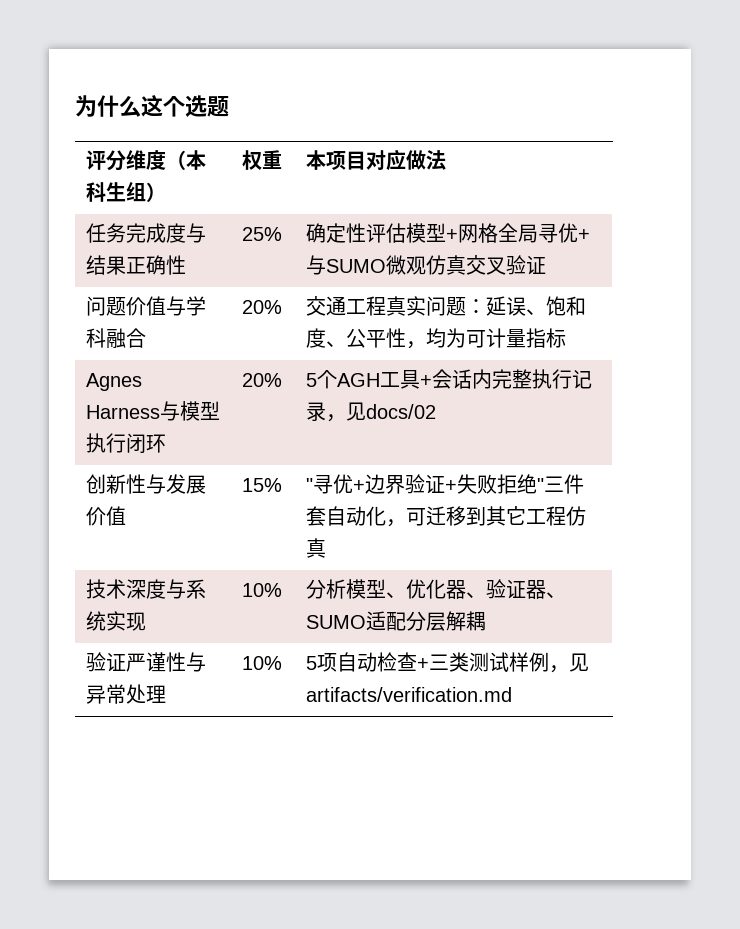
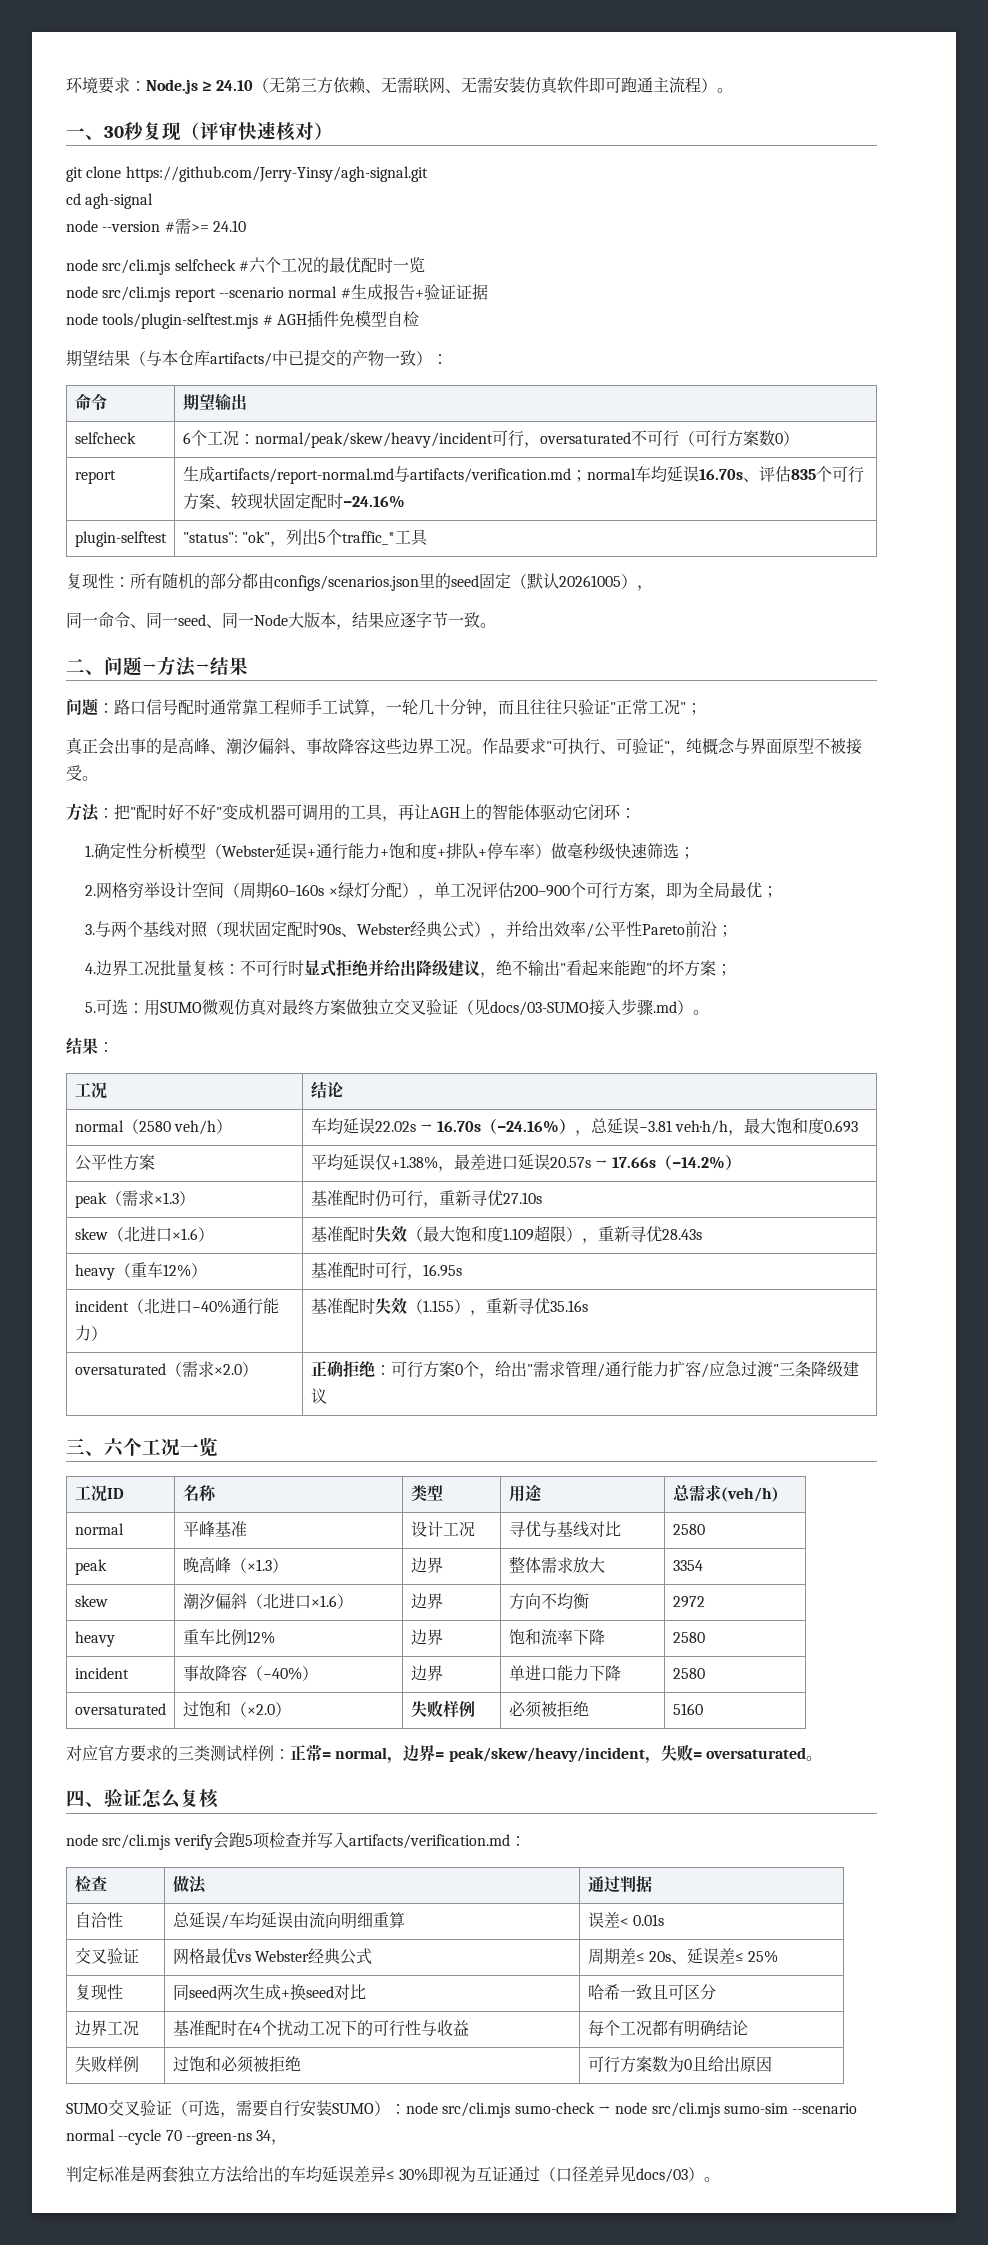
- 为什么这个选题
- 评分维度（本科生组） | 权重 | 本项目对应做法
- 任务完成度与结果正确性 | 25% | 确定性评估模型+网格全局寻优+与SUMO微观仿真交叉验证
- 问题价值与学科融合 | 20% | 交通工程真实问题：延误、饱和度、公平性，均为可计量指标
- Agnes Harness与模型执行闭环 | 20% | 5个AGH工具+会话内完整执行记录，见docs/02
- 创新性与发展价值 | 15% | "寻优+边界验证+失败拒绝"三件套自动化，可迁移到其它工程仿真
- 技术深度与系统实现 | 10% | 分析模型、优化器、验证器、SUMO适配分层解耦
- 验证严谨性与异常处理 | 10% | 5项自动检查+三类测试样例，见artifacts/verification.md
+ 环境要求：Node.js ≥ 24.10（无第三方依赖、无需联网、无需安装仿真软件即可跑通主流程）。
+ 一、30秒复现（评审快速核对）
+ git clone https://github.com/Jerry-Yinsy/agh-signal.git
+ cd agh-signal
+ node --version #需>= 24.10
+ node src/cli.mjs selfcheck #六个工况的最优配时一览
+ node src/cli.mjs report --scenario normal #生成报告+验证证据
+ node tools/plugin-selftest.mjs # AGH插件免模型自检
+ 期望结果（与本仓库artifacts/中已提交的产物一致）：
+ 命令 | 期望输出
+ selfcheck | 6个工况：normal/peak/skew/heavy/incident可行，oversaturated不可行（可行方案数0）
+ report | 生成artifacts/report-normal.md与artifacts/verification.md；normal车均延误16.70s、评估835个可行方案、较现状固定配时−24.16%
+ plugin-selftest | "status": "ok"，列出5个traffic_*工具
+ 复现性：所有随机的部分都由configs/scenarios.json里的seed固定（默认20261005），
+ 同一命令、同一seed、同一Node大版本，结果应逐字节一致。
+ 二、问题→方法→结果
+ 问题：路口信号配时通常靠工程师手工试算，一轮几十分钟，而且往往只验证"正常工况"；
+ 真正会出事的是高峰、潮汐偏斜、事故降容这些边界工况。作品要求"可执行、可验证"，纯概念与界面原型不被接受。
+ 方法：把"配时好不好"变成机器可调用的工具，再让AGH上的智能体驱动它闭环：
+ 1.确定性分析模型（Webster延误+通行能力+饱和度+排队+停车率）做毫秒级快速筛选；
+ 2.网格穷举设计空间（周期60–160s ×绿灯分配），单工况评估200–900个可行方案，即为全局最优；
+ 3.与两个基线对照（现状固定配时90s、Webster经典公式），并给出效率/公平性Pareto前沿；
+ 4.边界工况批量复核：不可行时显式拒绝并给出降级建议，绝不输出"看起来能跑"的坏方案；
+ 5.可选：用SUMO微观仿真对最终方案做独立交叉验证（见docs/03-SUMO接入步骤.md）。
+ 结果：
+ 工况 | 结论
+ normal（2580 veh/h） | 车均延误22.02s → 16.70s（−24.16%），总延误−3.81 veh·h/h，最大饱和度0.693
+ 公平性方案 | 平均延误仅+1.38%，最差进口延误20.57s → 17.66s（−14.2%）
+ peak（需求×1.3） | 基准配时仍可行，重新寻优27.10s
+ skew（北进口×1.6） | 基准配时失效（最大饱和度1.109超限），重新寻优28.43s
+ heavy（重车12%） | 基准配时可行，16.95s
+ incident（北进口−40%通行能力） | 基准配时失效（1.155），重新寻优35.16s
+ oversaturated（需求×2.0） | 正确拒绝：可行方案0个，给出"需求管理/通行能力扩容/应急过渡"三条降级建议
+ 三、六个工况一览
+ 工况ID | 名称 | 类型 | 用途 | 总需求(veh/h)
+ normal | 平峰基准 | 设计工况 | 寻优与基线对比 | 2580
+ peak | 晚高峰（×1.3） | 边界 | 整体需求放大 | 3354
+ skew | 潮汐偏斜（北进口×1.6） | 边界 | 方向不均衡 | 2972
+ heavy | 重车比例12% | 边界 | 饱和流率下降 | 2580
+ incident | 事故降容（−40%） | 边界 | 单进口能力下降 | 2580
+ oversaturated | 过饱和（×2.0） | 失败样例 | 必须被拒绝 | 5160
+ 对应官方要求的三类测试样例：正常= normal，边界= peak/skew/heavy/incident，失败= oversaturated。
+ 四、验证怎么复核
+ node src/cli.mjs verify会跑5项检查并写入artifacts/verification.md：
+ 检查 | 做法 | 通过判据
+ 自洽性 | 总延误/车均延误由流向明细重算 | 误差< 0.01s
+ 交叉验证 | 网格最优vs Webster经典公式 | 周期差≤ 20s、延误差≤ 25%
+ 复现性 | 同seed两次生成+换seed对比 | 哈希一致且可区分
+ 边界工况 | 基准配时在4个扰动工况下的可行性与收益 | 每个工况都有明确结论
+ 失败样例 | 过饱和必须被拒绝 | 可行方案数为0且给出原因
+ SUMO交叉验证（可选，需要自行安装SUMO）：node src/cli.mjs sumo-check → node src/cli.mjs sumo-sim --scenario normal --cycle 70 --green-ns 34，
+ 判定标准是两套独立方法给出的车均延误差异≤ 30%即视为互证通过（口径差异见docs/03）。

